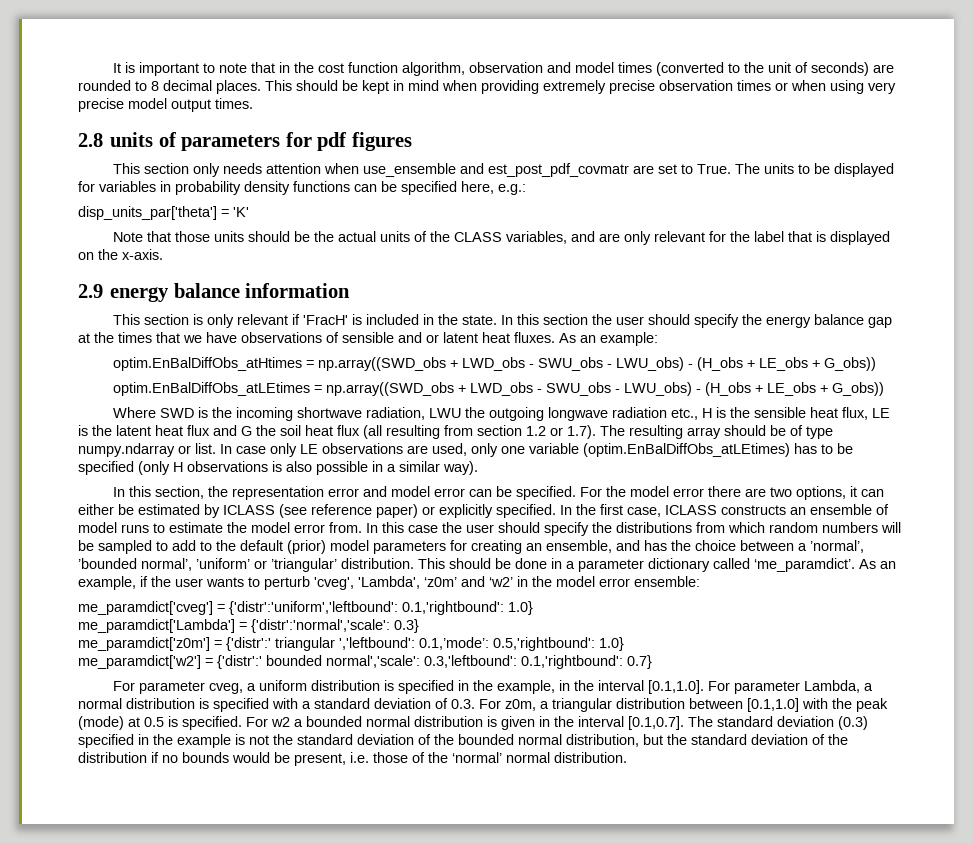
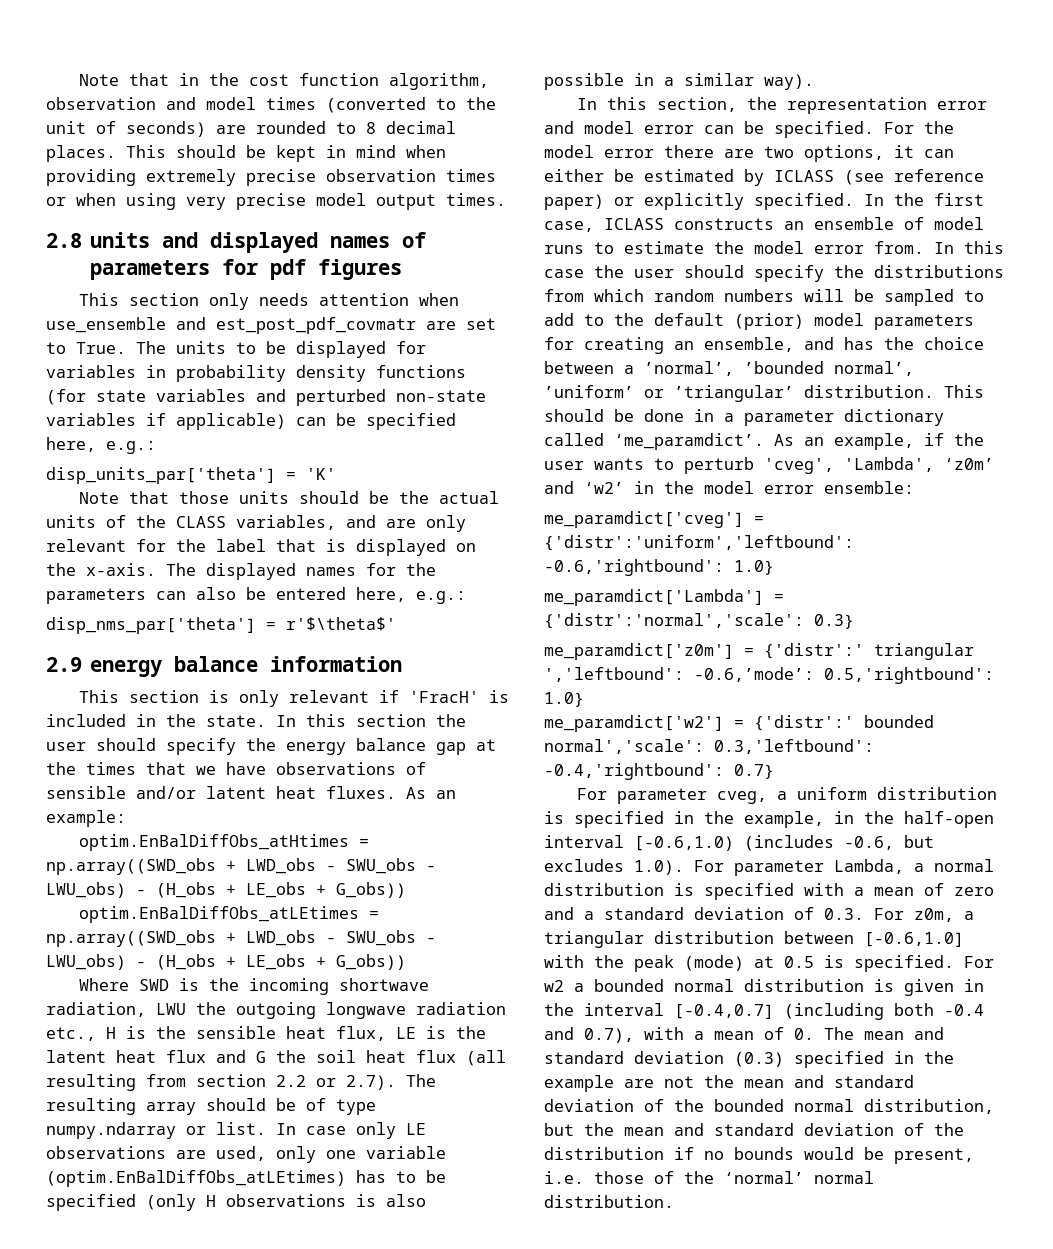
- It is important to note that in the cost function algorithm, observation and model times (converted to the unit of seconds) are rounded to 8 decimal places.
+ Note that in the cost function algorithm, observation and model times (converted to the unit of seconds) are rounded to 8 decimal places.
- 2.8 units of parameters for pdf figures
+ 2.8 units and displayed names of parameters for pdf figures
- The units to be displayed for variables in probability density functions can be specified here, e.g.:
+ The units to be displayed for variables in probability density functions (for state variables and perturbed non-state variables if applicable) can be specified here, e.g.:
+ The displayed names for the parameters can also be entered here, e.g.:
+ disp_nms_par['theta'] = r'$\theta$'
- In this section the user should specify the energy balance gap at the times that we have observations of sensible and or latent heat fluxes.
+ In this section the user should specify the energy balance gap at the times that we have observations of sensible and/or latent heat fluxes.
- Where SWD is the incoming shortwave radiation, LWU the outgoing longwave radiation etc., H is the sensible heat flux, LE is the latent heat flux and G the soil heat flux (all resulting from section 1.2 or 1.7). The resulting array should be of type numpy.ndarray or list.
+ Where SWD is the incoming shortwave radiation, LWU the outgoing longwave radiation etc., H is the sensible heat flux, LE is the latent heat flux and G the soil heat flux (all resulting from section 2.2 or 2.7). The resulting array should be of type numpy.ndarray or list.
- me_paramdict['cveg'] = {'distr':'uniform','leftbound': 0.1,'rightbound': 1.0}
+ me_paramdict['cveg'] = {'distr':'uniform','leftbound': -0.6,'rightbound': 1.0}
- me_paramdict['z0m'] = {'distr':' triangular ','leftbound': 0.1,’mode’: 0.5,'rightbound': 1.0}
+ me_paramdict['z0m'] = {'distr':' triangular ','leftbound': -0.6,’mode’: 0.5,'rightbound': 1.0}
- me_paramdict['w2'] = {'distr':' bounded normal','scale': 0.3,'leftbound': 0.1,'rightbound': 0.7}
+ me_paramdict['w2'] = {'distr':' bounded normal','scale': 0.3,'leftbound': -0.4,'rightbound': 0.7}
- For parameter cveg, a uniform distribution is specified in the example, in the interval [0.1,1.0]. For parameter Lambda, a normal distribution is specified with a standard deviation of 0.3. For z0m, a triangular distribution between [0.1,1.0] with the peak (mode) at 0.5 is specified.
+ For parameter cveg, a uniform distribution is specified in the example, in the half-open interval [-0.6,1.0) (includes -0.6, but excludes 1.0). For parameter Lambda, a normal distribution is specified with a mean of zero and a standard deviation of 0.3. For z0m, a triangular distribution between [-0.6,1.0] with the peak (mode) at 0.5 is specified.
- For w2 a bounded normal distribution is given in the interval [0.1,0.7]. The standard deviation (0.3) specified in the example is not the standard deviation of the bounded normal distribution, but the standard deviation of the distribution if no bounds would be present, i.e. those of the ‘normal’ normal distribution.
+ For w2 a bounded normal distribution is given in the interval [-0.4,0.7] (including both -0.4 and 0.7), with a mean of 0. The mean and standard deviation (0.3) specified in the example are not the mean and standard deviation of the bounded normal distribution, but the mean and standard deviation of the distribution if no bounds would be present, i.e. those of the ‘normal’ normal distribution.

